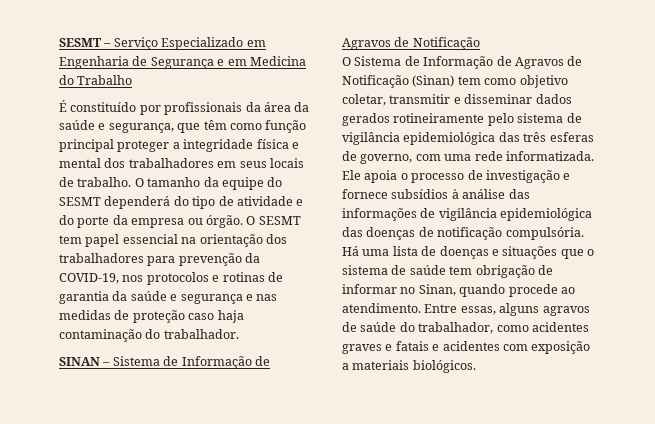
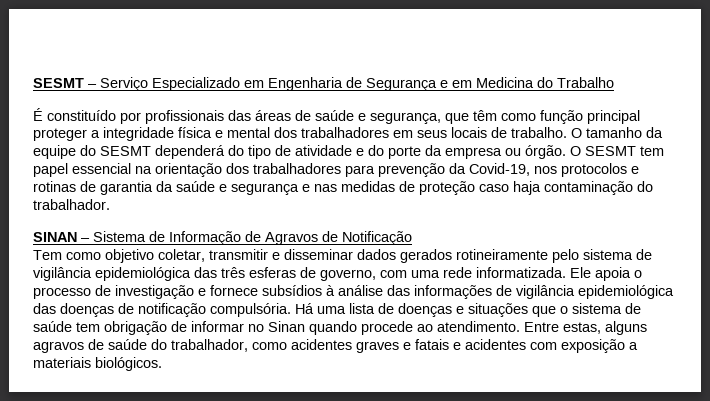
- É constituído por profissionais da área da saúde e segurança, que têm como função principal proteger a integridade física e mental dos trabalhadores em seus locais de trabalho.
+ É constituído por profissionais das áreas de saúde e segurança, que têm como função principal proteger a integridade física e mental dos trabalhadores em seus locais de trabalho.
- O SESMT tem papel essencial na orientação dos trabalhadores para prevenção da COVID-19, nos protocolos e rotinas de garantia da saúde e segurança e nas medidas de proteção caso haja contaminação do trabalhador.
+ O SESMT tem papel essencial na orientação dos trabalhadores para prevenção da Covid-19, nos protocolos e rotinas de garantia da saúde e segurança e nas medidas de proteção caso haja contaminação do trabalhador.
- O Sistema de Informação de Agravos de Notificação (Sinan) tem como objetivo coletar, transmitir e disseminar dados gerados rotineiramente pelo sistema de vigilância epidemiológica das três esferas de governo, com uma rede informatizada.
+ Tem como objetivo coletar, transmitir e disseminar dados gerados rotineiramente pelo sistema de vigilância epidemiológica das três esferas de governo, com uma rede informatizada.
- Há uma lista de doenças e situações que o sistema de saúde tem obrigação de informar no Sinan, quando procede ao atendimento.
+ Há uma lista de doenças e situações que o sistema de saúde tem obrigação de informar no Sinan quando procede ao atendimento.
- Entre essas, alguns agravos de saúde do trabalhador, como acidentes graves e fatais e acidentes com exposição a materiais biológicos.
+ Entre estas, alguns agravos de saúde do trabalhador, como acidentes graves e fatais e acidentes com exposição a materiais biológicos.

